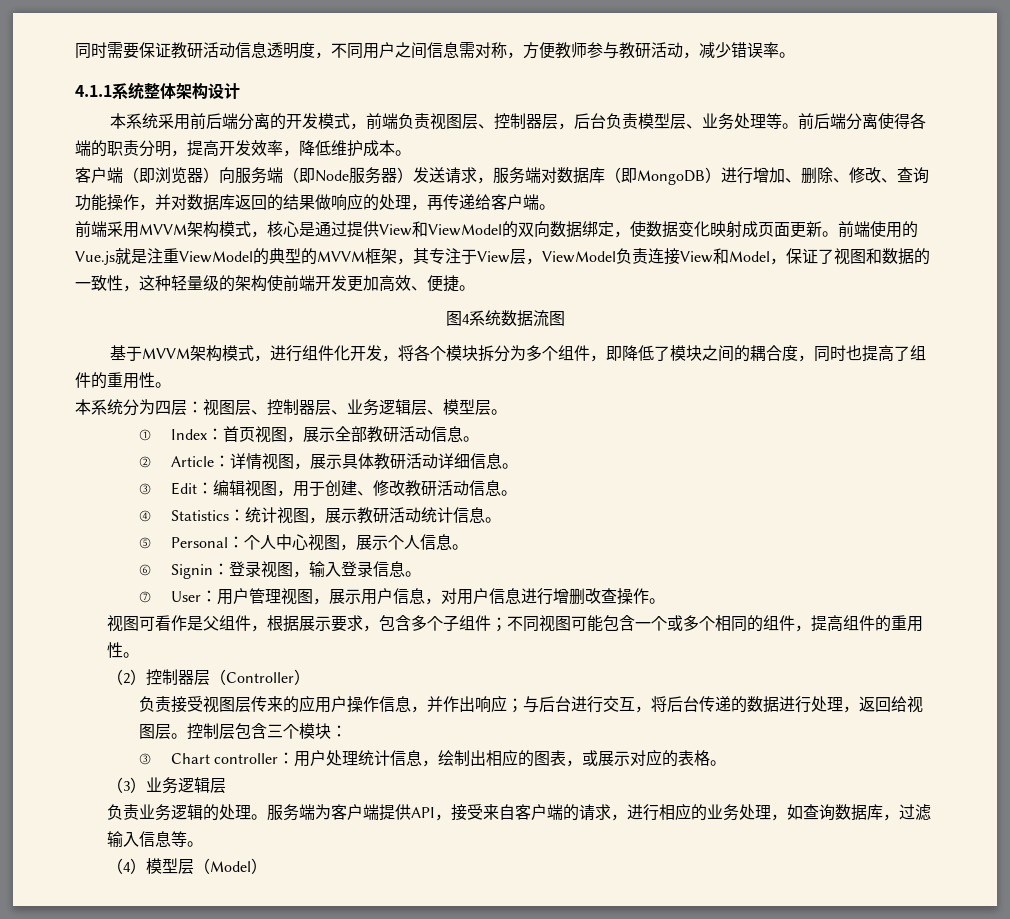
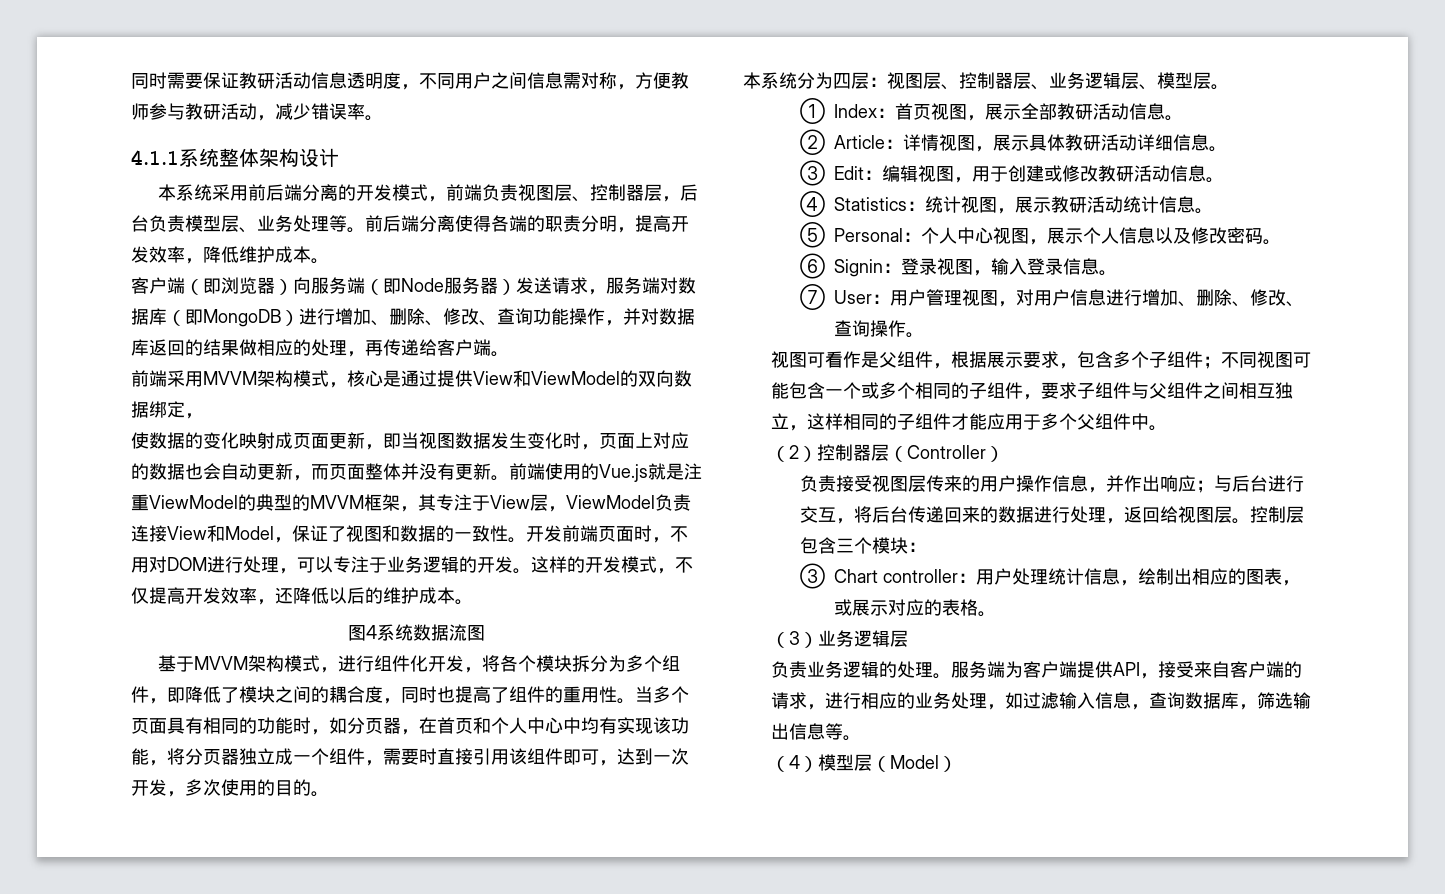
- 客户端（即浏览器）向服务端（即Node服务器）发送请求，服务端对数据库（即MongoDB）进行增加、删除、修改、查询功能操作，并对数据库返回的结果做响应的处理，再传递给客户端。
+ 客户端（即浏览器）向服务端（即Node服务器）发送请求，服务端对数据库（即MongoDB）进行增加、删除、修改、查询功能操作，并对数据库返回的结果做相应的处理，再传递给客户端。
- 前端采用MVVM架构模式，核心是通过提供View和ViewModel的双向数据绑定，使数据变化映射成页面更新。
+ 前端采用MVVM架构模式，核心是通过提供View和ViewModel的双向数据绑定，
+ 使数据的变化映射成页面更新，即当视图数据发生变化时，页面上对应的数据也会自动更新，而页面整体并没有更新。
- 前端使用的Vue.js就是注重ViewModel的典型的MVVM框架，其专注于View层，ViewModel负责连接View和Model，保证了视图和数据的一致性，这种轻量级的架构使前端开发更加高效、便捷。
+ 前端使用的Vue.js就是注重ViewModel的典型的MVVM框架，其专注于View层，ViewModel负责连接View和Model，保证了视图和数据的一致性。开发前端页面时，不用对DOM进行处理，可以专注于业务逻辑的开发。这样的开发模式，不仅提高开发效率，还降低以后的维护成本。
+ 当多个页面具有相同的功能时，如分页器，在首页和个人中心中均有实现该功能，将分页器独立成一个组件，需要时直接引用该组件即可，达到一次开发，多次使用的目的。
- ③ Edit：编辑视图，用于创建、修改教研活动信息。
+ ③ Edit：编辑视图，用于创建或修改教研活动信息。
- ⑤ Personal：个人中心视图，展示个人信息。
+ ⑤ Personal：个人中心视图，展示个人信息以及修改密码。
- ⑦ User：用户管理视图，展示用户信息，对用户信息进行增删改查操作。
+ ⑦ User：用户管理视图，对用户信息进行增加、删除、修改、查询操作。
- 视图可看作是父组件，根据展示要求，包含多个子组件；不同视图可能包含一个或多个相同的组件，提高组件的重用性。
+ 视图可看作是父组件，根据展示要求，包含多个子组件；不同视图可能包含一个或多个相同的子组件，要求子组件与父组件之间相互独立，这样相同的子组件才能应用于多个父组件中。
- 负责接受视图层传来的应用户操作信息，并作出响应；与后台进行交互，将后台传递的数据进行处理，返回给视图层。
+ 负责接受视图层传来的用户操作信息，并作出响应；与后台进行交互，将后台传递回来的数据进行处理，返回给视图层。
- 服务端为客户端提供API，接受来自客户端的请求，进行相应的业务处理，如查询数据库，过滤输入信息等。
+ 服务端为客户端提供API，接受来自客户端的请求，进行相应的业务处理，如过滤输入信息，查询数据库，筛选输出信息等。

